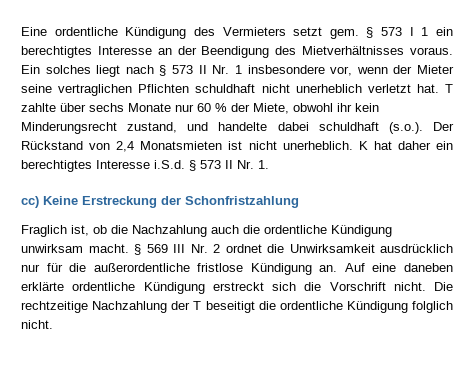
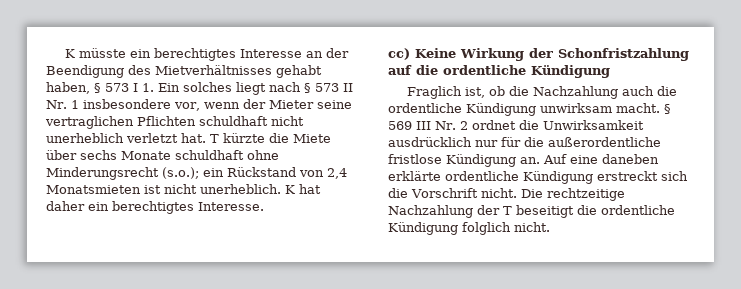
- Eine ordentliche Kündigung des Vermieters setzt gem. § 573 I 1 ein berechtigtes Interesse an der Beendigung des Mietverhältnisses voraus. Ein solches liegt nach § 573 II Nr. 1 insbesondere vor, wenn der Mieter seine vertraglichen Pflichten schuldhaft nicht unerheblich verletzt hat.
+ K müsste ein berechtigtes Interesse an der Beendigung des Mietverhältnisses gehabt haben, § 573 I 1. Ein solches liegt nach § 573 II Nr. 1 insbesondere vor, wenn der Mieter seine vertraglichen Pflichten schuldhaft nicht unerheblich verletzt hat.
- T zahlte über sechs Monate nur 60 % der Miete, obwohl ihr kein Minderungsrecht zustand, und handelte dabei schuldhaft (s.o.). Der Rückstand von 2,4 Monatsmieten ist nicht unerheblich.
+ T kürzte die Miete über sechs Monate schuldhaft ohne Minderungsrecht (s.o.); ein Rückstand von 2,4 Monatsmieten ist nicht unerheblich.
- K hat daher ein berechtigtes Interesse i.S.d. § 573 II Nr. 1.
+ K hat daher ein berechtigtes Interesse.
- cc) Keine Erstreckung der Schonfristzahlung
+ cc) Keine Wirkung der Schonfristzahlung auf die ordentliche Kündigung

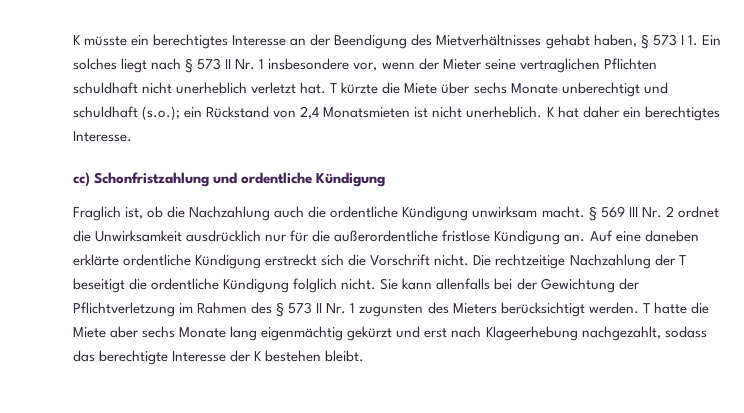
- T kürzte die Miete über sechs Monate schuldhaft ohne Minderungsrecht (s.o.); ein Rückstand von 2,4 Monatsmieten ist nicht unerheblich.
+ T kürzte die Miete über sechs Monate unberechtigt und schuldhaft (s.o.); ein Rückstand von 2,4 Monatsmieten ist nicht unerheblich.
- cc) Keine Wirkung der Schonfristzahlung auf die ordentliche Kündigung
+ cc) Schonfristzahlung und ordentliche Kündigung
+ Sie kann allenfalls bei der Gewichtung der Pflichtverletzung im Rahmen des § 573 II Nr. 1 zugunsten des Mieters berücksichtigt werden. T hatte die Miete aber sechs Monate lang eigenmächtig gekürzt und erst nach Klageerhebung nachgezahlt, sodass das berechtigte Interesse der K bestehen bleibt.

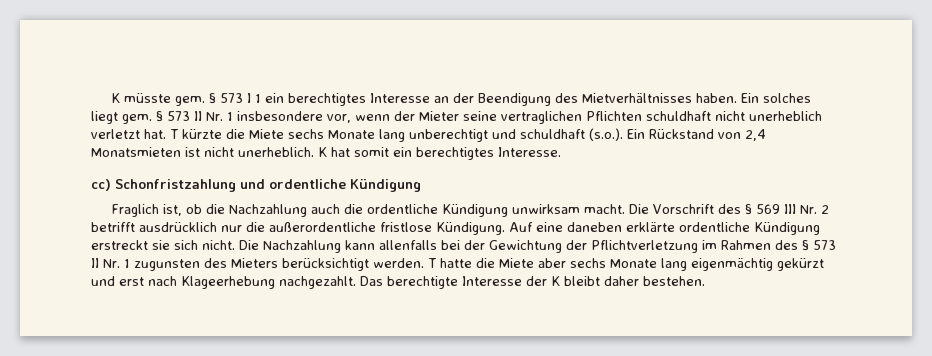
- K müsste ein berechtigtes Interesse an der Beendigung des Mietverhältnisses gehabt haben, § 573 I 1. Ein solches liegt nach § 573 II Nr. 1 insbesondere vor, wenn der Mieter seine vertraglichen Pflichten schuldhaft nicht unerheblich verletzt hat.
+ K müsste gem. § 573 I 1 ein berechtigtes Interesse an der Beendigung des Mietverhältnisses haben. Ein solches liegt gem. § 573 II Nr. 1 insbesondere vor, wenn der Mieter seine vertraglichen Pflichten schuldhaft nicht unerheblich verletzt hat.
- T kürzte die Miete über sechs Monate unberechtigt und schuldhaft (s.o.); ein Rückstand von 2,4 Monatsmieten ist nicht unerheblich.
+ T kürzte die Miete sechs Monate lang unberechtigt und schuldhaft (s.o.). Ein Rückstand von 2,4 Monatsmieten ist nicht unerheblich.
- K hat daher ein berechtigtes Interesse.
+ K hat somit ein berechtigtes Interesse.
- § 569 III Nr. 2 ordnet die Unwirksamkeit ausdrücklich nur für die außerordentliche fristlose Kündigung an.
+ Die Vorschrift des § 569 III Nr. 2 betrifft ausdrücklich nur die außerordentliche fristlose Kündigung.
- Auf eine daneben erklärte ordentliche Kündigung erstreckt sich die Vorschrift nicht. Die rechtzeitige Nachzahlung der T beseitigt die ordentliche Kündigung folglich nicht. Sie kann allenfalls bei der Gewichtung der Pflichtverletzung im Rahmen des § 573 II Nr. 1 zugunsten des Mieters berücksichtigt werden.
+ Auf eine daneben erklärte ordentliche Kündigung erstreckt sie sich nicht. Die Nachzahlung kann allenfalls bei der Gewichtung der Pflichtverletzung im Rahmen des § 573 II Nr. 1 zugunsten des Mieters berücksichtigt werden.
- T hatte die Miete aber sechs Monate lang eigenmächtig gekürzt und erst nach Klageerhebung nachgezahlt, sodass das berechtigte Interesse der K bestehen bleibt.
+ T hatte die Miete aber sechs Monate lang eigenmächtig gekürzt und erst nach Klageerhebung nachgezahlt. Das berechtigte Interesse der K bleibt daher bestehen.

